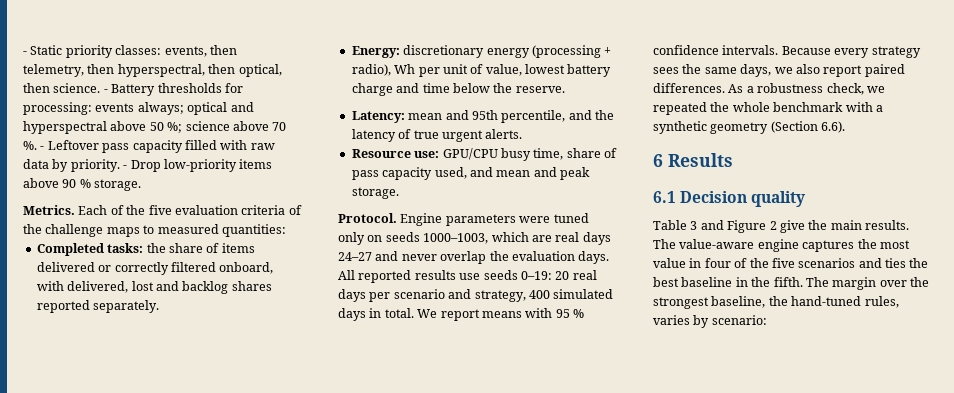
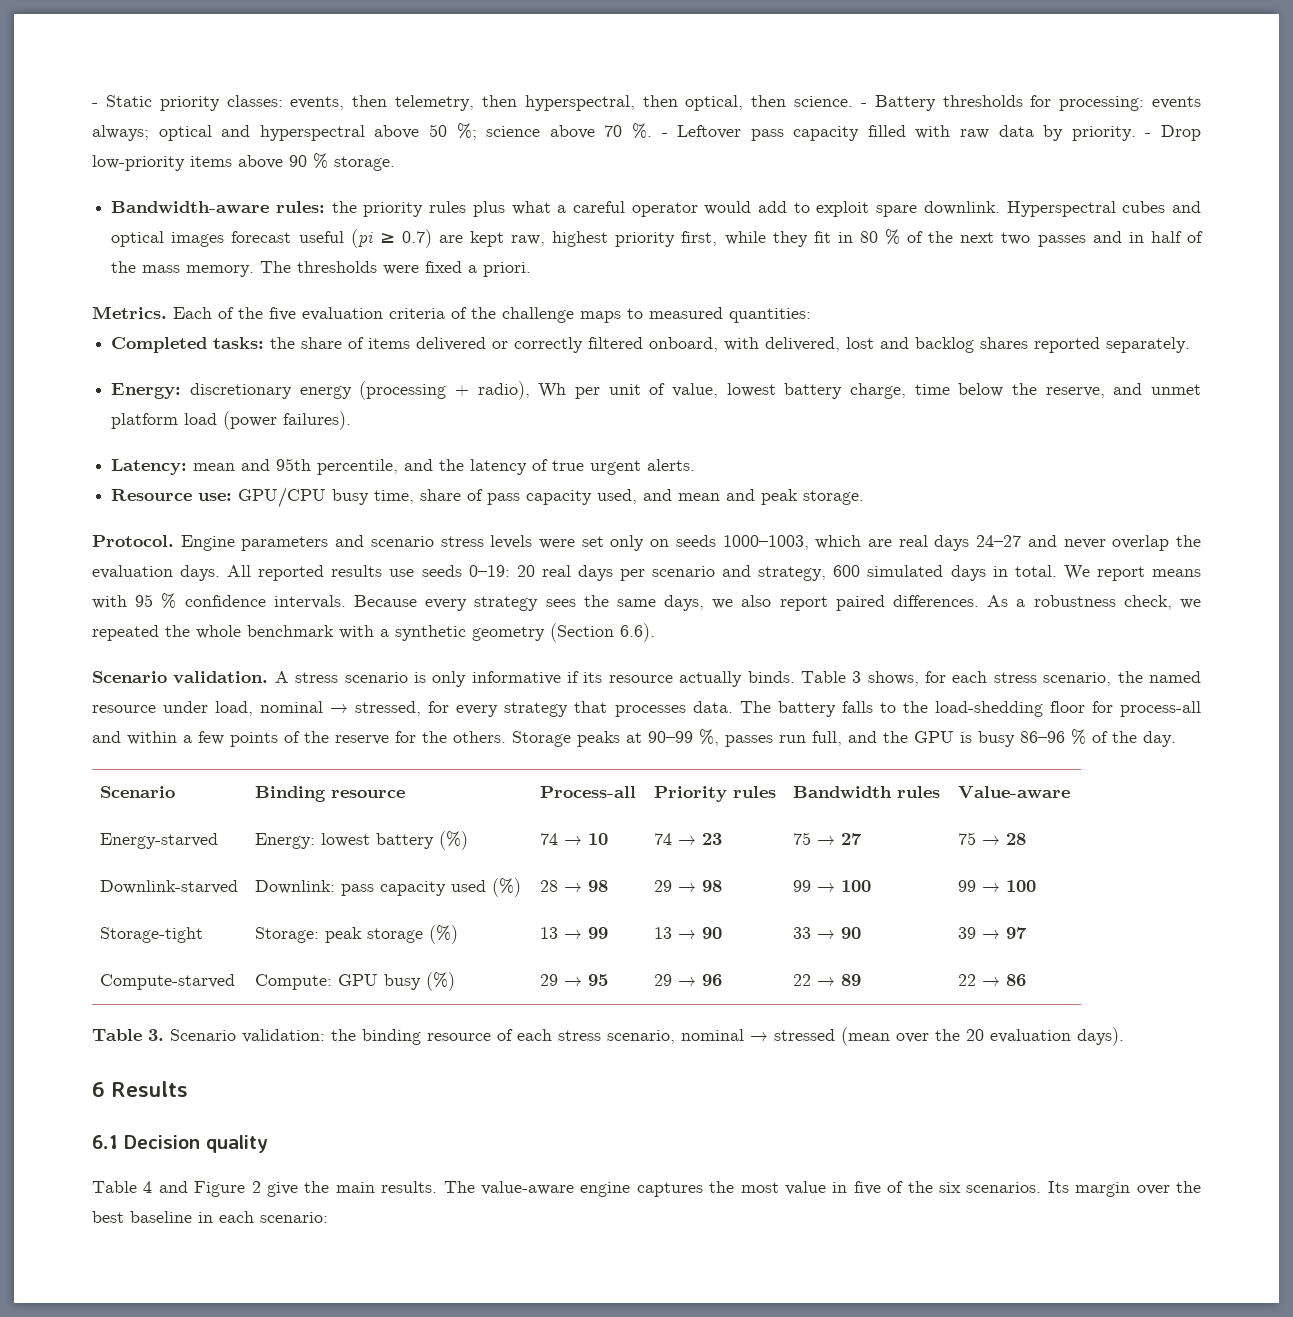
+ Bandwidth-aware rules: the priority rules plus what a careful operator would add to exploit spare downlink. Hyperspectral cubes and optical images forecast useful (pi ≥ 0.7) are kept raw, highest priority first, while they fit in 80 % of the next two passes and in half of the mass memory. The thresholds were fixed a priori.
- Energy: discretionary energy (processing + radio), Wh per unit of value, lowest battery charge and time below the reserve.
+ Energy: discretionary energy (processing + radio), Wh per unit of value, lowest battery charge, time below the reserve, and unmet platform load (power failures).
- Engine parameters were tuned only on seeds 1000–1003, which are real days 24–27 and never overlap the evaluation days.
+ Engine parameters and scenario stress levels were set only on seeds 1000–1003, which are real days 24–27 and never overlap the evaluation days.
- All reported results use seeds 0–19: 20 real days per scenario and strategy, 400 simulated days in total.
+ All reported results use seeds 0–19: 20 real days per scenario and strategy, 600 simulated days in total.
+ Scenario validation. A stress scenario is only informative if its resource actually binds. Table 3 shows, for each stress scenario, the named resource under load, nominal → stressed, for every strategy that processes data. The battery falls to the load-shedding floor for process-all and within a few points of the reserve for the others. Storage peaks at 90–99 %, passes run full, and the GPU is busy 86–96 % of the day.
+ Scenario | Binding resource | Process-all | Priority rules | Bandwidth rules | Value-aware
+ Energy-starved | Energy: lowest battery (%) | 74 → 10 | 74 → 23 | 75 → 27 | 75 → 28
+ Downlink-starved | Downlink: pass capacity used (%) | 28 → 98 | 29 → 98 | 99 → 100 | 99 → 100
+ Storage-tight | Storage: peak storage (%) | 13 → 99 | 13 → 90 | 33 → 90 | 39 → 97
+ Compute-starved | Compute: GPU busy (%) | 29 → 95 | 29 → 96 | 22 → 89 | 22 → 86
+ Table 3. Scenario validation: the binding resource of each stress scenario, nominal → stressed (mean over the 20 evaluation days).
- Table 3 and Figure 2 give the main results.
+ Table 4 and Figure 2 give the main results.
- The value-aware engine captures the most value in four of the five scenarios and ties the best baseline in the fifth. The margin over the strongest baseline, the hand-tuned rules, varies by scenario:
+ The value-aware engine captures the most value in five of the six scenarios. Its margin over the best baseline in each scenario:

